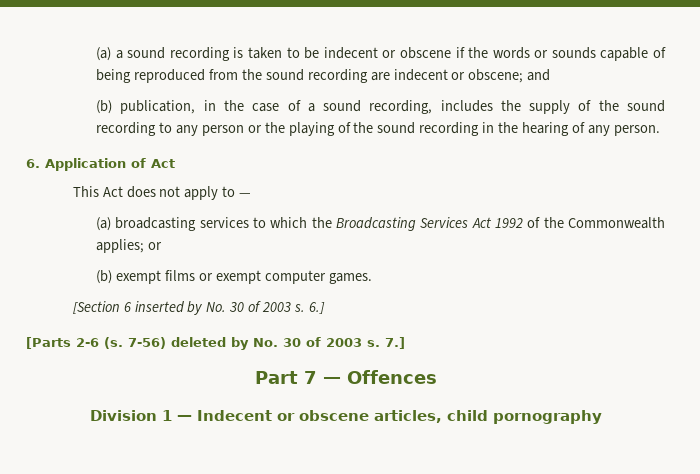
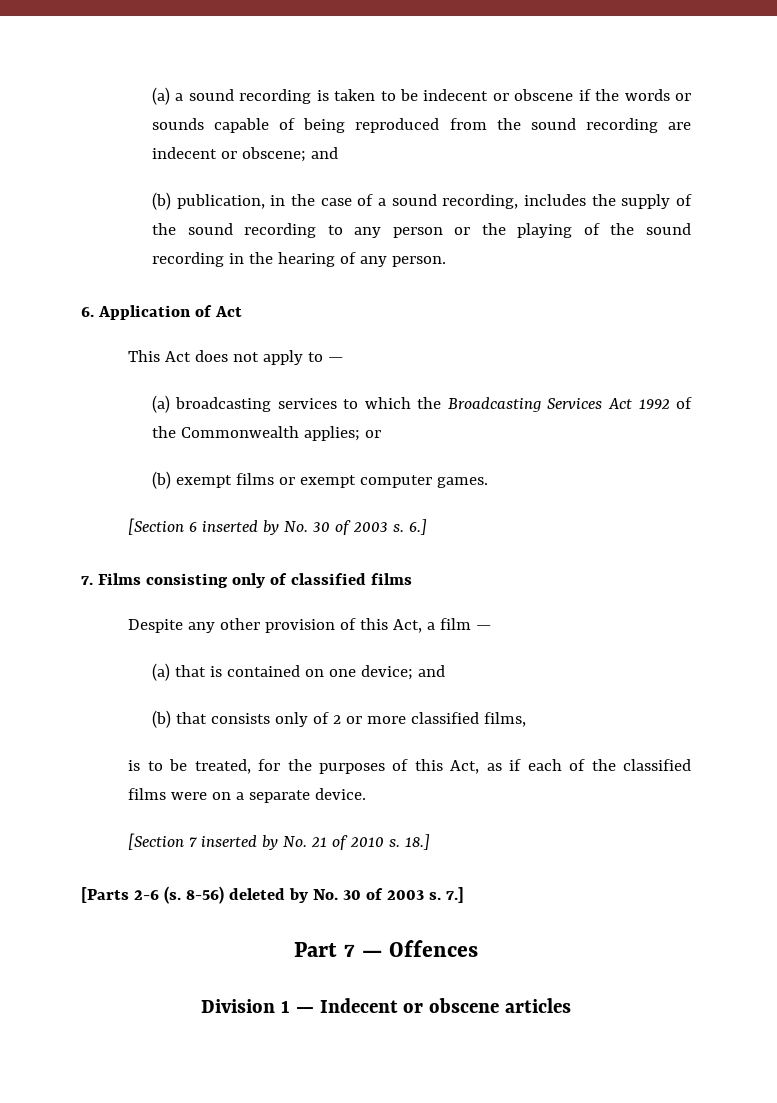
+ 7. Films consisting only of classified films
+ Despite any other provision of this Act, a film —
+ (a) that is contained on one device; and
+ (b) that consists only of 2 or more classified films,
+ is to be treated, for the purposes of this Act, as if each of the classified films were on a separate device.
+ [Section 7 inserted by No. 21 of 2010 s. 18.]
- 7-56) deleted by No. 30 of 2003 s.
+ 8-56) deleted by No. 30 of 2003 s.
- Division 1 — Indecent or obscene articles, child pornography
+ Division 1 — Indecent or obscene articles

